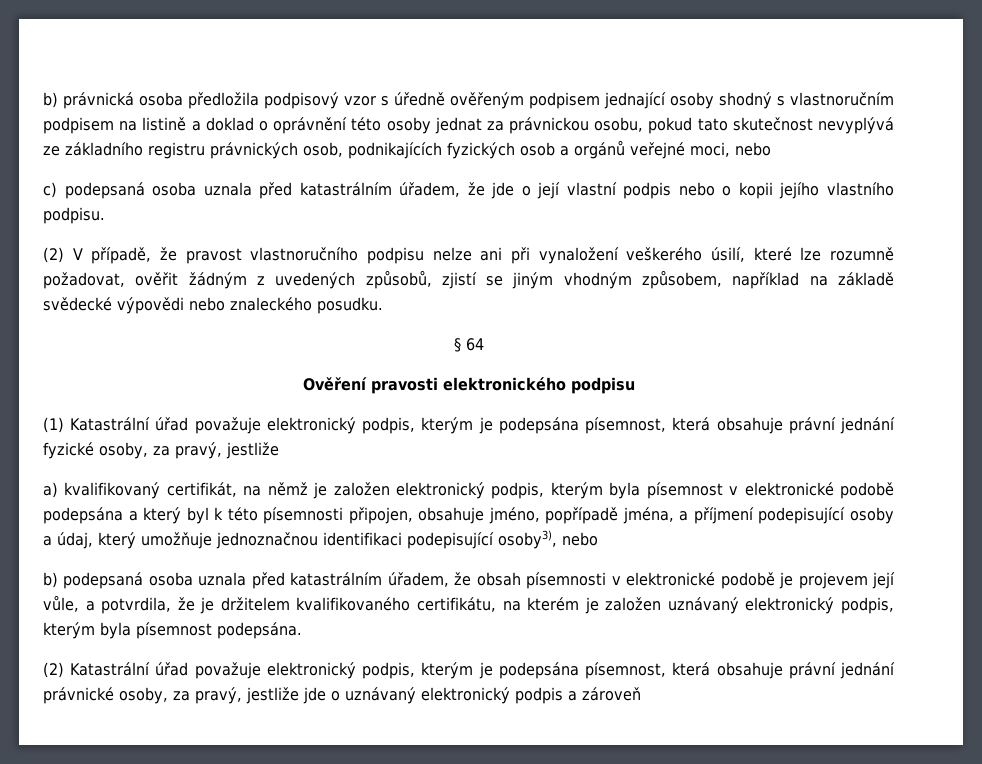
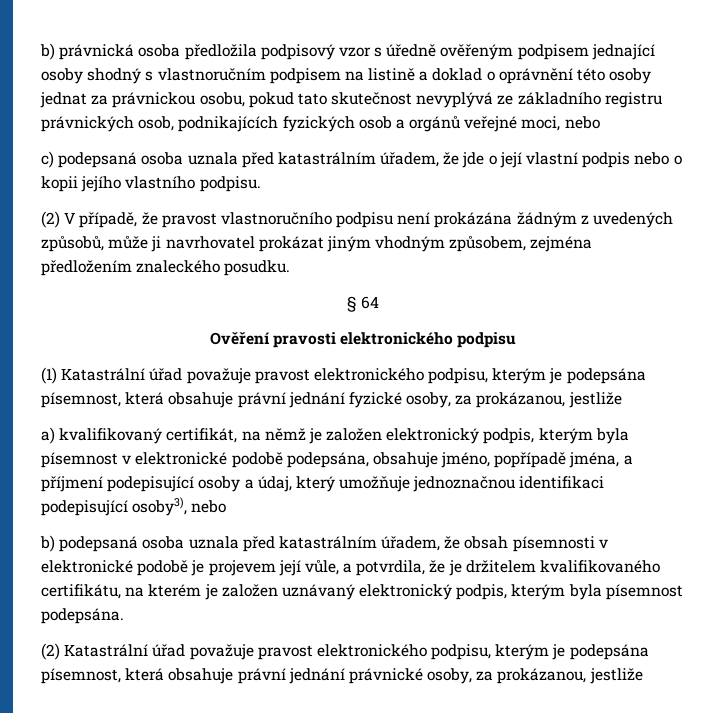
- (2) V případě, že pravost vlastnoručního podpisu nelze ani při vynaložení veškerého úsilí, které lze rozumně požadovat, ověřit žádným z uvedených způsobů, zjistí se jiným vhodným způsobem, například na základě svědecké výpovědi nebo znaleckého posudku.
+ (2) V případě, že pravost vlastnoručního podpisu není prokázána žádným z uvedených způsobů, může ji navrhovatel prokázat jiným vhodným způsobem, zejména předložením znaleckého posudku.
- (1) Katastrální úřad považuje elektronický podpis, kterým je podepsána písemnost, která obsahuje právní jednání fyzické osoby, za pravý, jestliže
+ (1) Katastrální úřad považuje pravost elektronického podpisu, kterým je podepsána písemnost, která obsahuje právní jednání fyzické osoby, za prokázanou, jestliže
- a) kvalifikovaný certifikát, na němž je založen elektronický podpis, kterým byla písemnost v elektronické podobě podepsána a který byl k této písemnosti připojen, obsahuje jméno, popřípadě jména, a příjmení podepisující osoby a údaj, který umožňuje jednoznačnou identifikaci podepisující osoby3), nebo
+ a) kvalifikovaný certifikát, na němž je založen elektronický podpis, kterým byla písemnost v elektronické podobě podepsána, obsahuje jméno, popřípadě jména, a příjmení podepisující osoby a údaj, který umožňuje jednoznačnou identifikaci podepisující osoby3), nebo
- (2) Katastrální úřad považuje elektronický podpis, kterým je podepsána písemnost, která obsahuje právní jednání právnické osoby, za pravý, jestliže jde o uznávaný elektronický podpis a zároveň
+ (2) Katastrální úřad považuje pravost elektronického podpisu, kterým je podepsána písemnost, která obsahuje právní jednání právnické osoby, za prokázanou, jestliže

